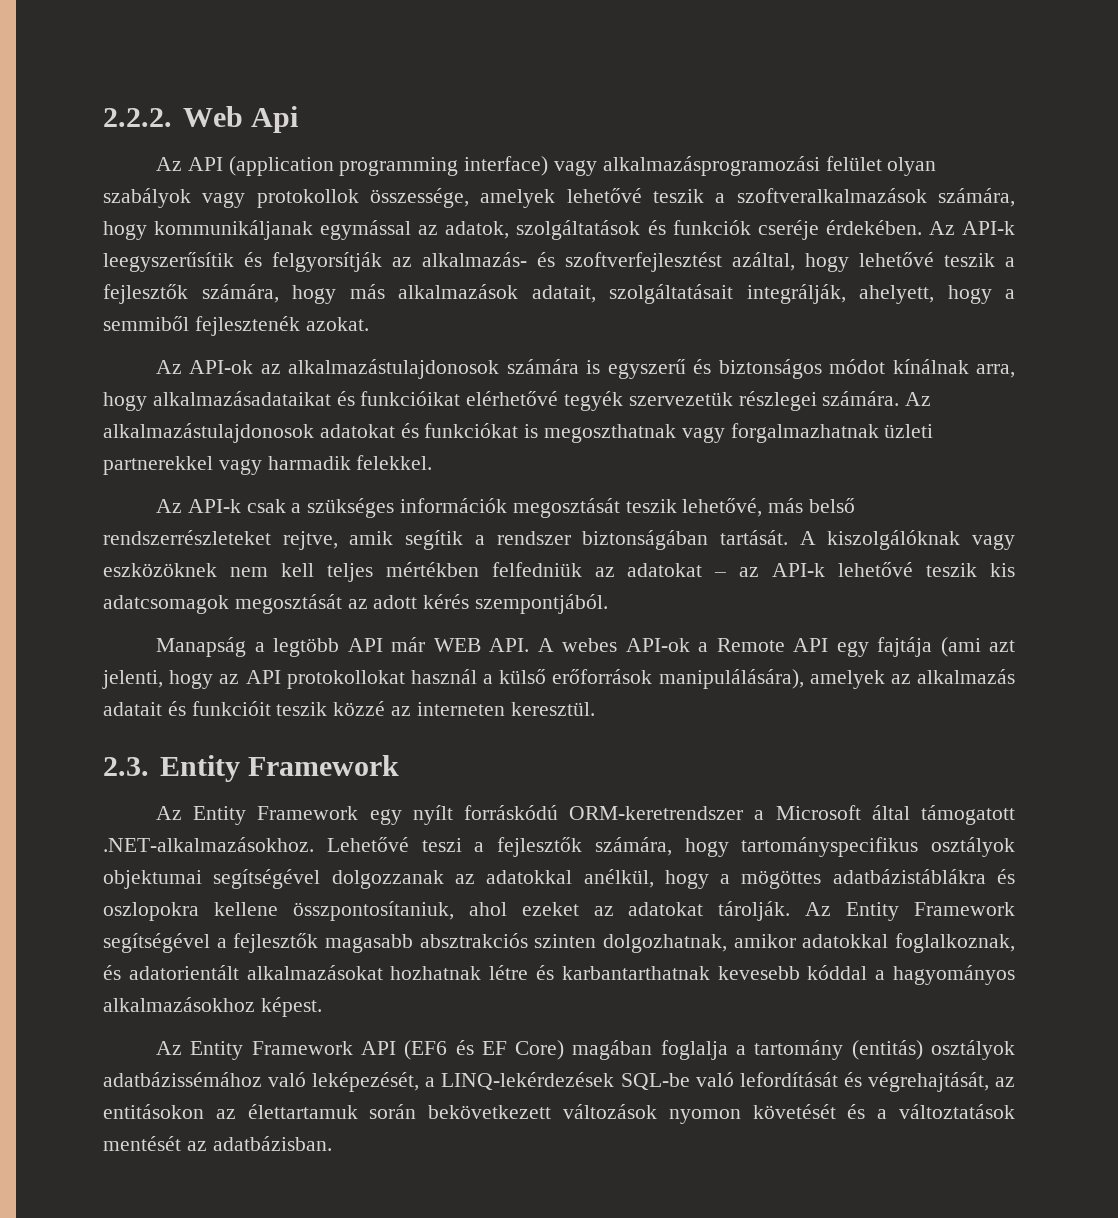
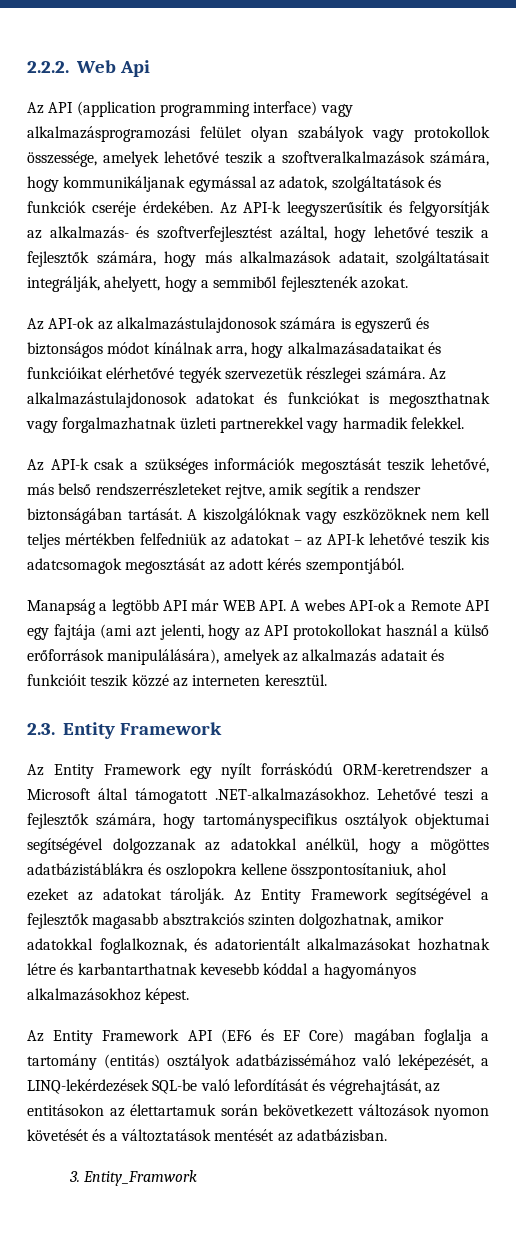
+ 3. Entity_Framwork

